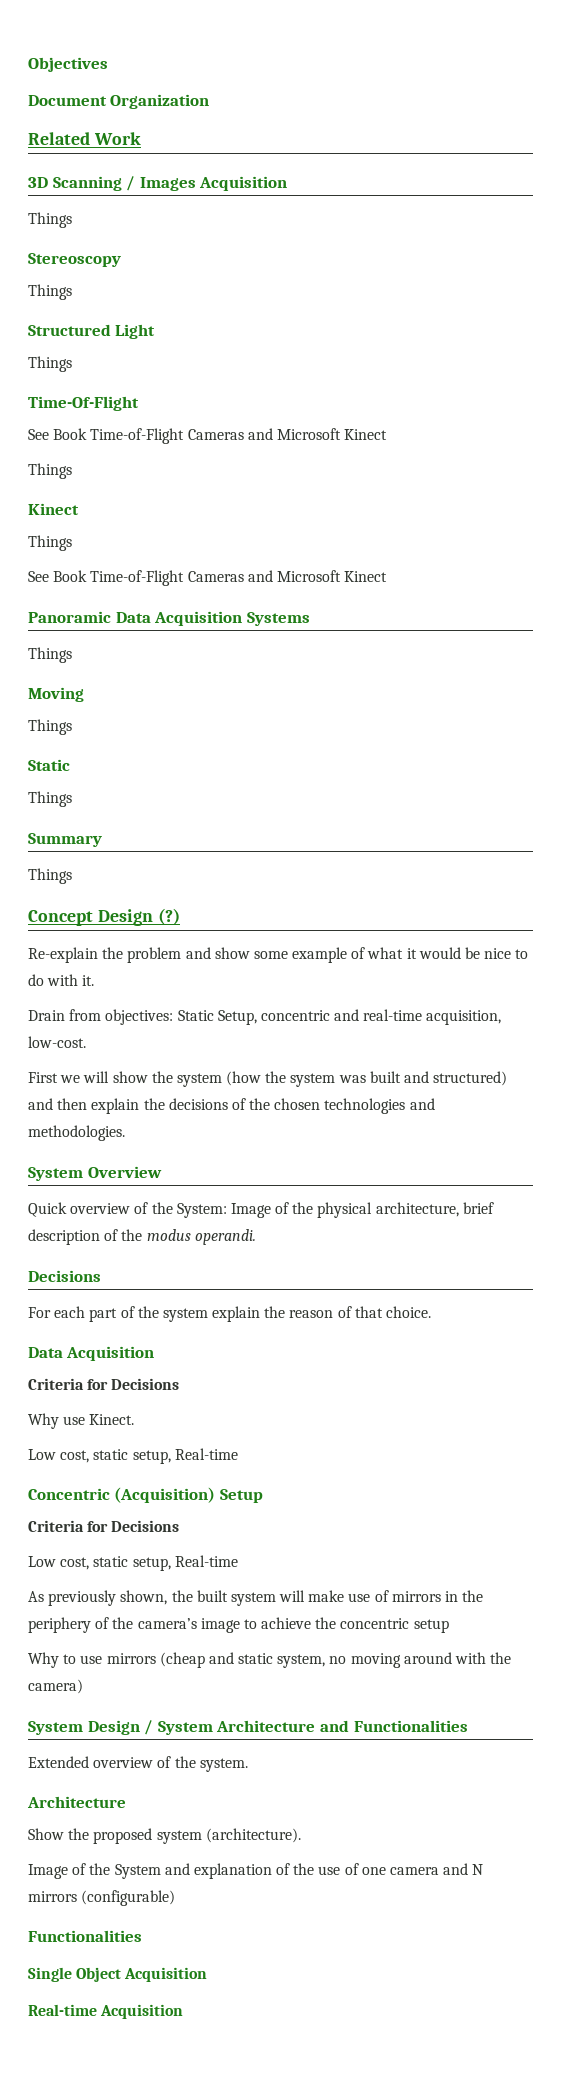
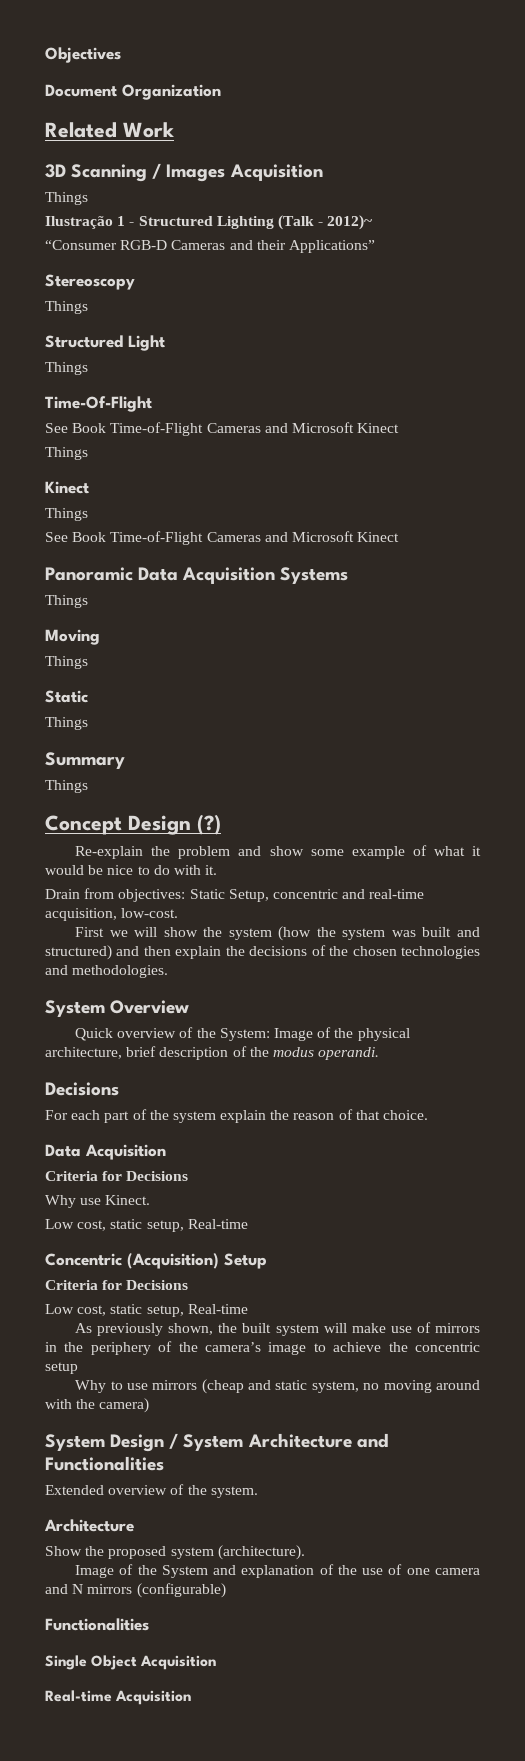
+ Ilustração 1 - Structured Lighting (Talk - 2012)~
+ “Consumer RGB-D Cameras and their Applications”

